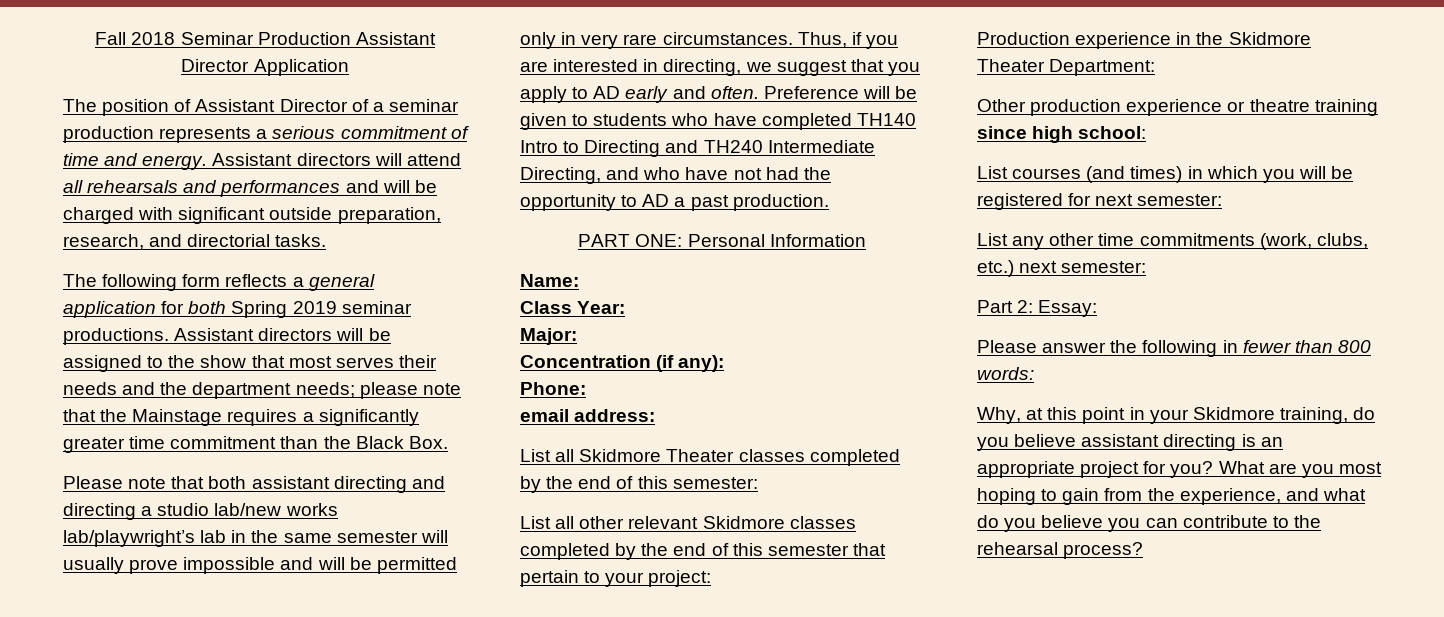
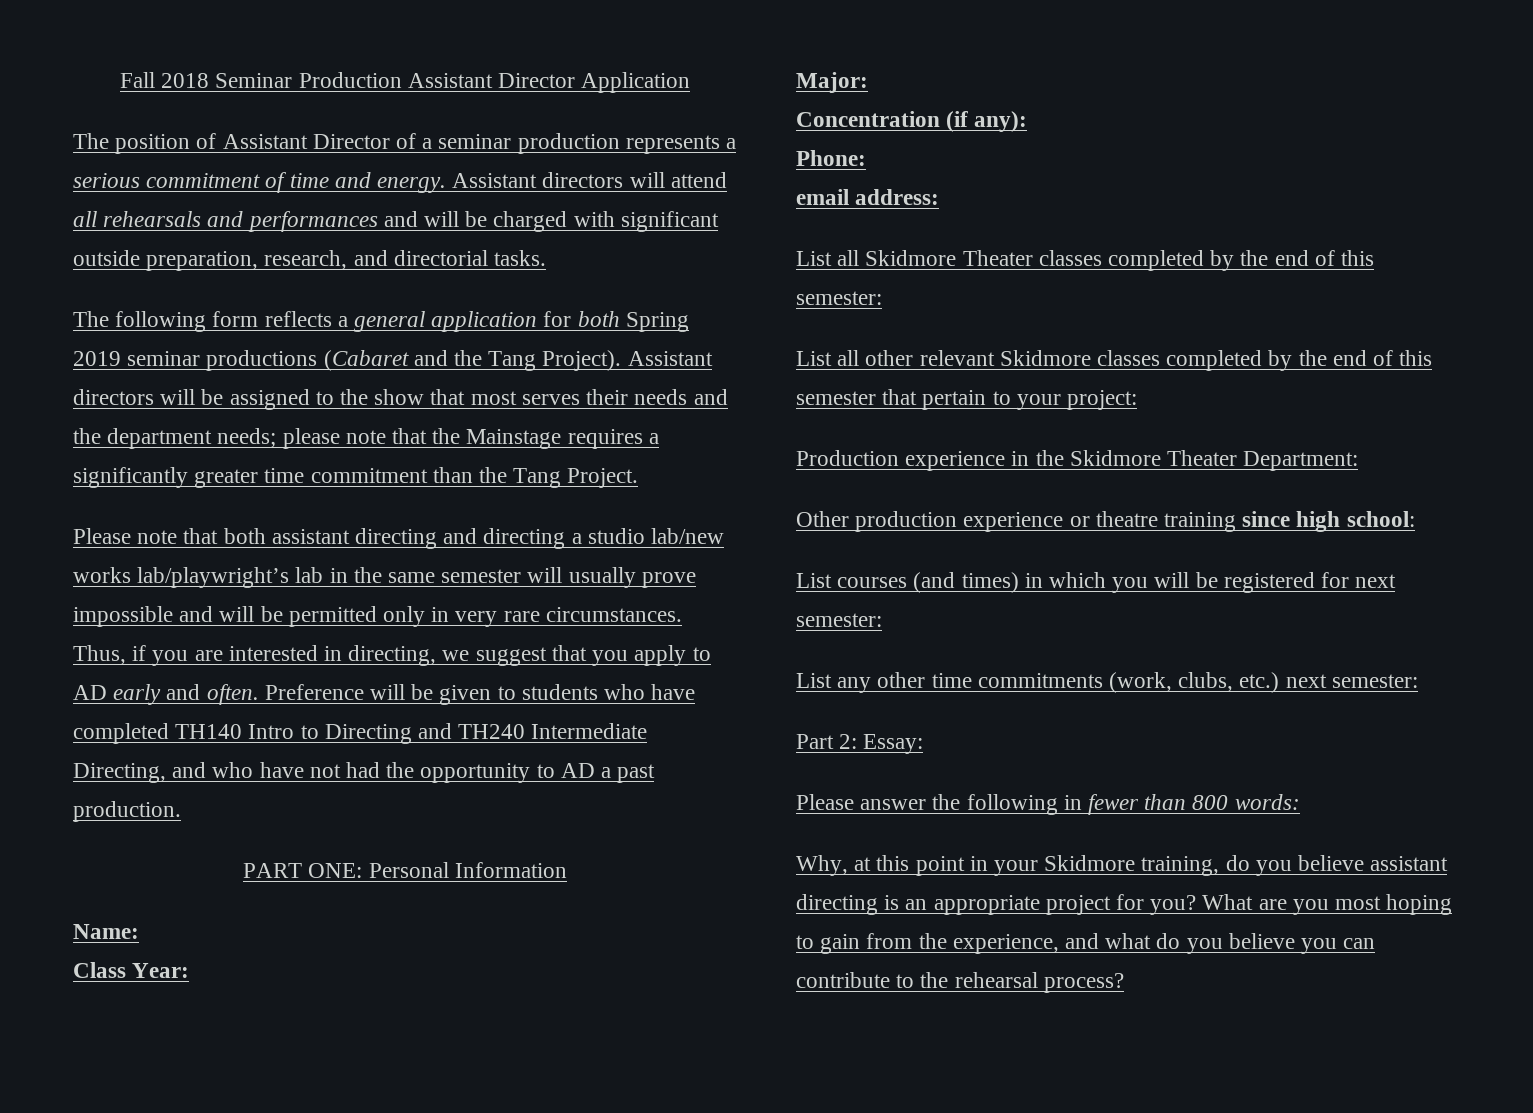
- The following form reflects a general application for both Spring 2019 seminar productions.
+ The following form reflects a general application for both Spring 2019 seminar productions (Cabaret and the Tang Project).
- Assistant directors will be assigned to the show that most serves their needs and the department needs; please note that the Mainstage requires a significantly greater time commitment than the Black Box.
+ Assistant directors will be assigned to the show that most serves their needs and the department needs; please note that the Mainstage requires a significantly greater time commitment than the Tang Project.

